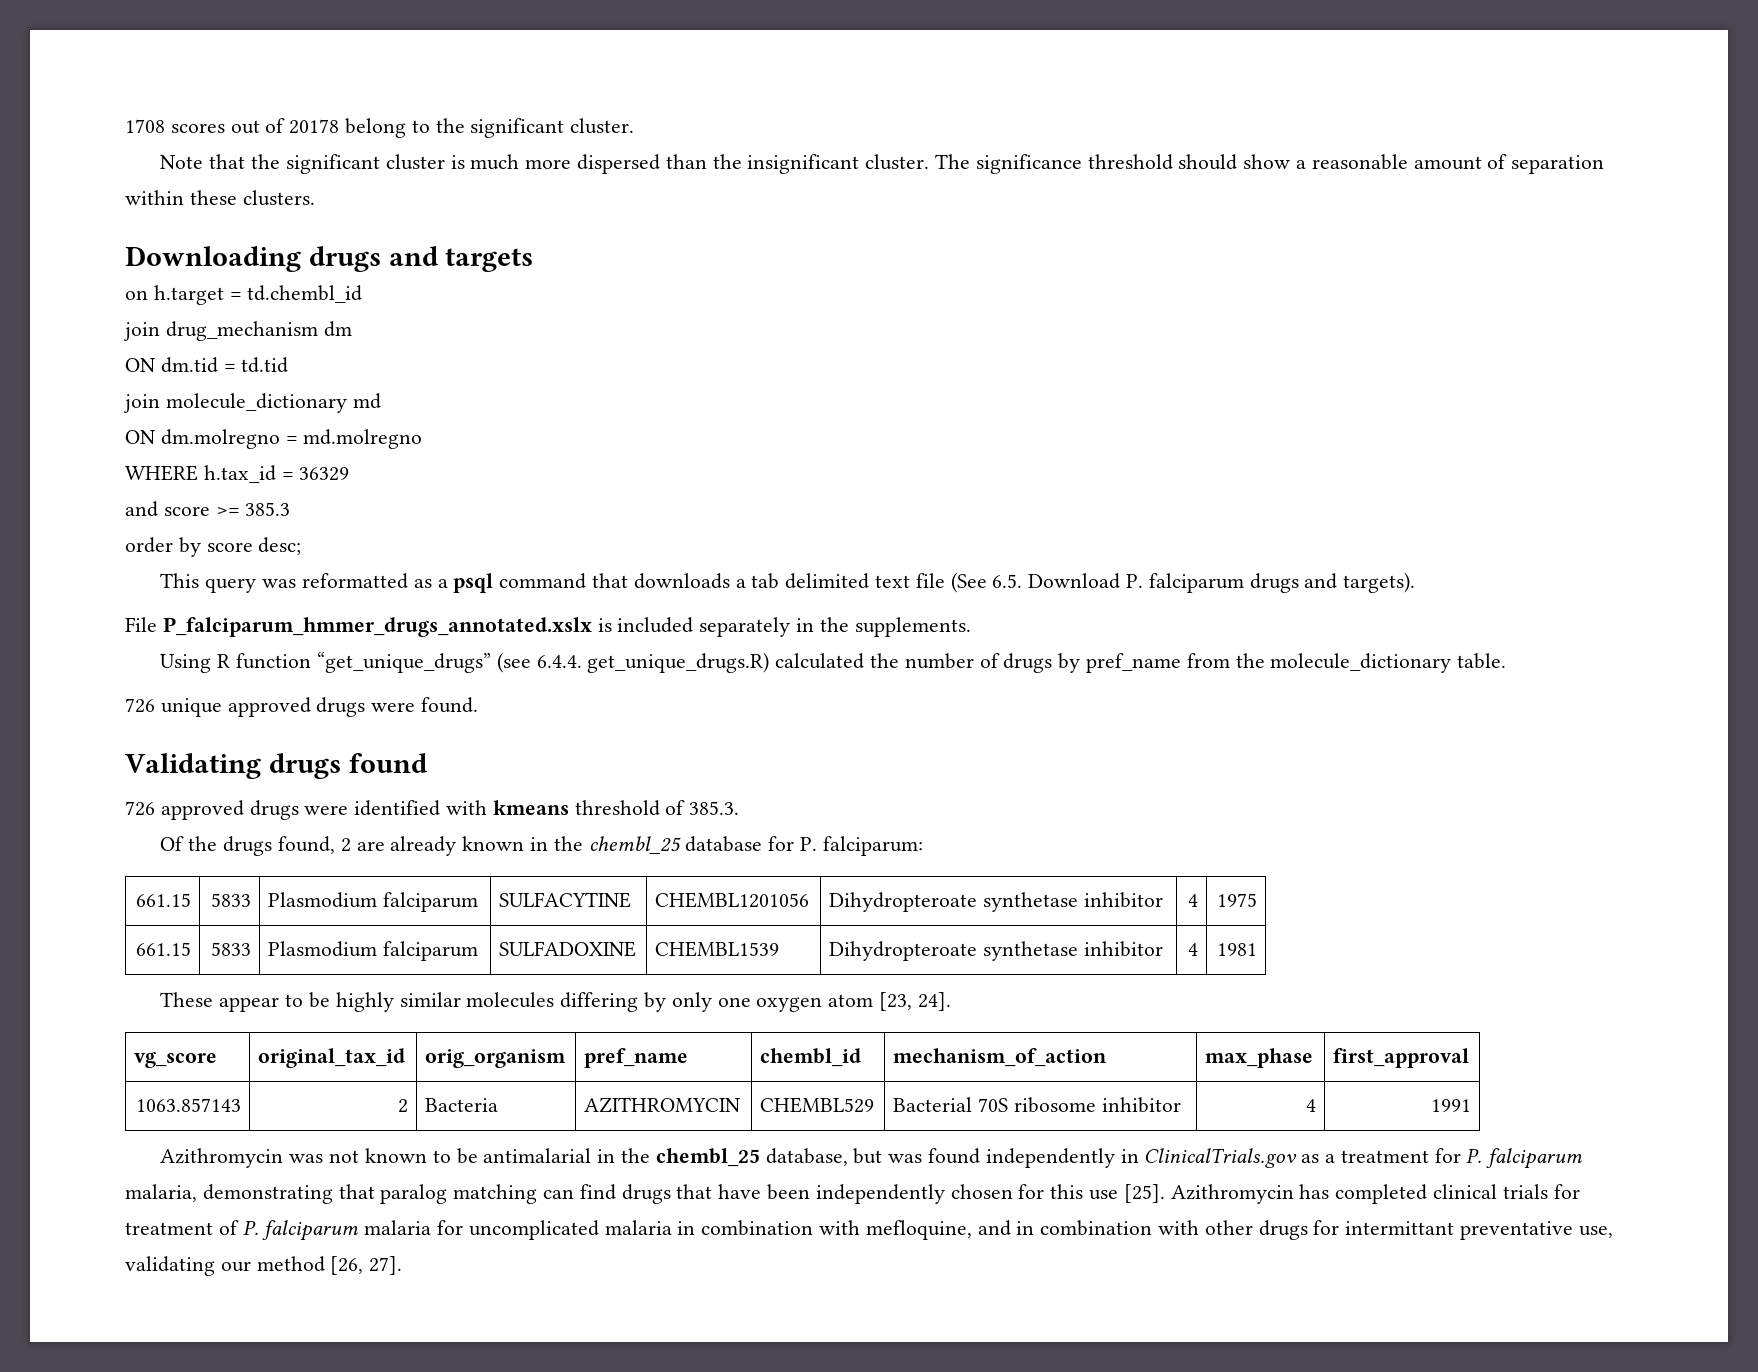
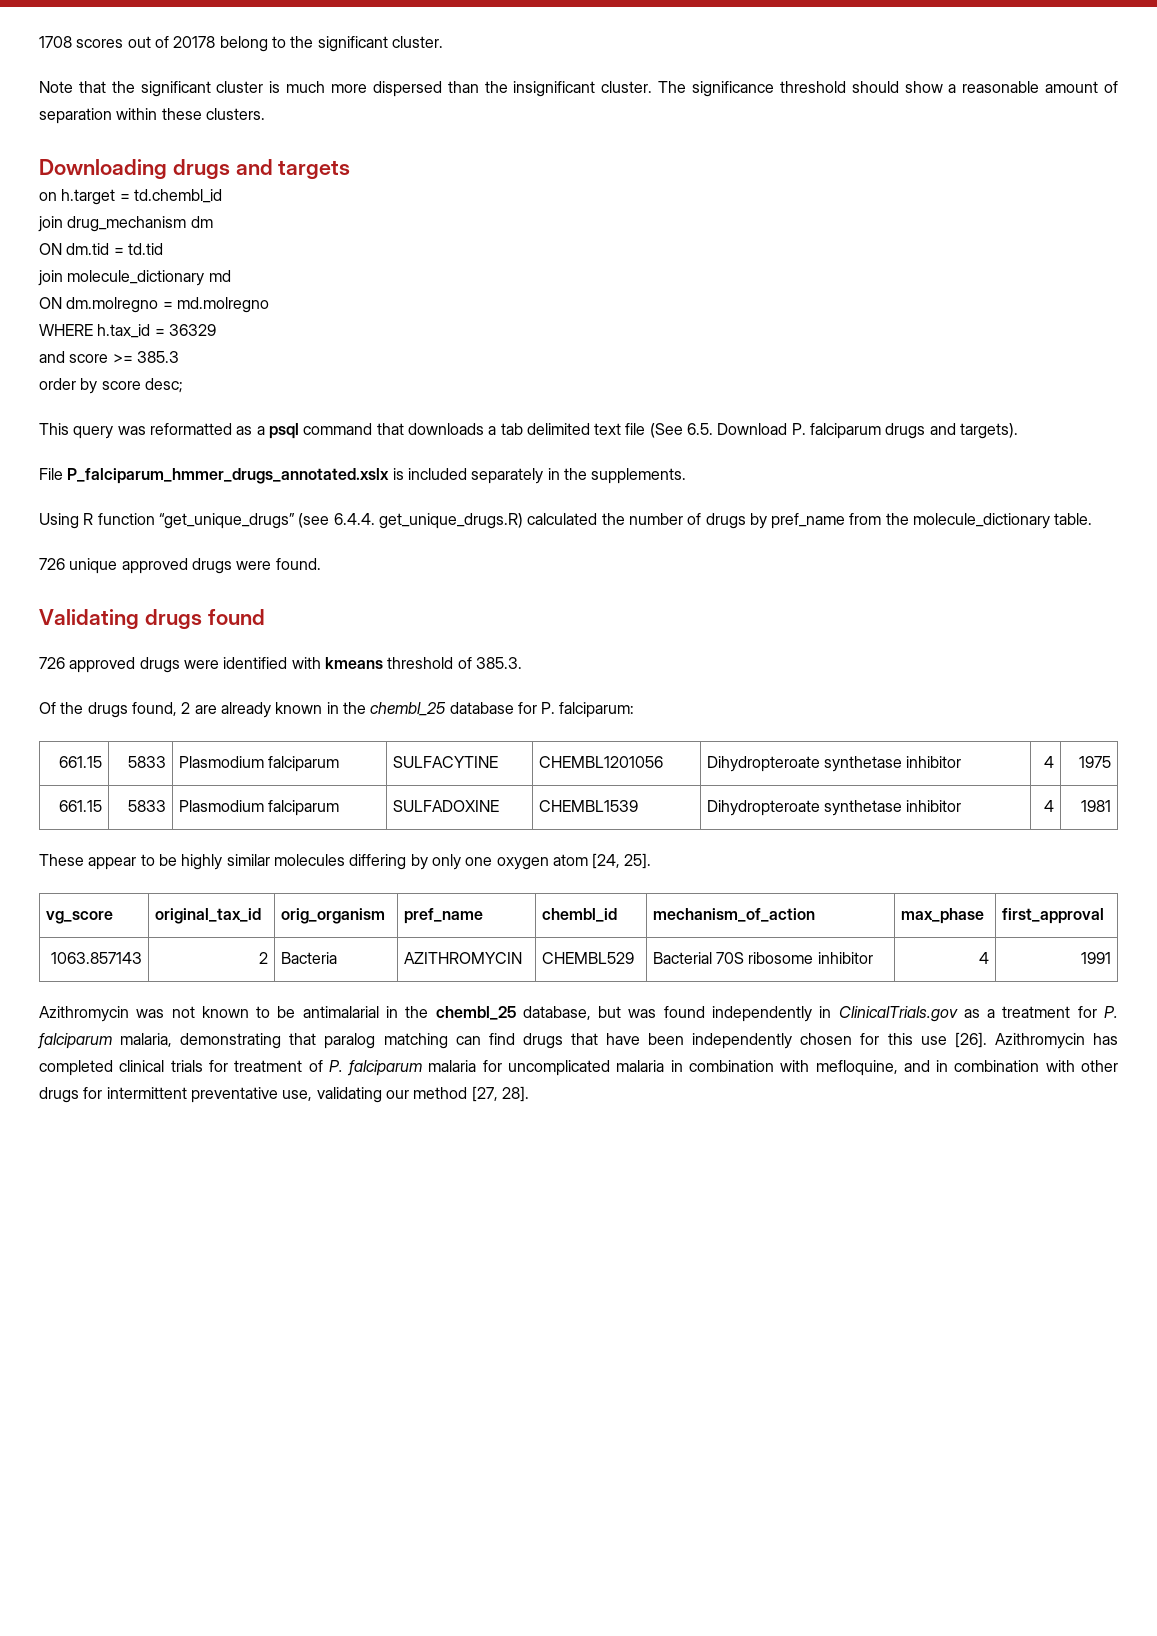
- These appear to be highly similar molecules differing by only one oxygen atom [23, 24].
+ These appear to be highly similar molecules differing by only one oxygen atom [24, 25].
- Azithromycin was not known to be antimalarial in the chembl_25 database, but was found independently in ClinicalTrials.gov as a treatment for P. falciparum malaria, demonstrating that paralog matching can find drugs that have been independently chosen for this use [25].
+ Azithromycin was not known to be antimalarial in the chembl_25 database, but was found independently in ClinicalTrials.gov as a treatment for P. falciparum malaria, demonstrating that paralog matching can find drugs that have been independently chosen for this use [26].
- Azithromycin has completed clinical trials for treatment of P. falciparum malaria for uncomplicated malaria in combination with mefloquine, and in combination with other drugs for intermittant preventative use, validating our method [26, 27].
+ Azithromycin has completed clinical trials for treatment of P. falciparum malaria for uncomplicated malaria in combination with mefloquine, and in combination with other drugs for intermittent preventative use, validating our method [27, 28].

